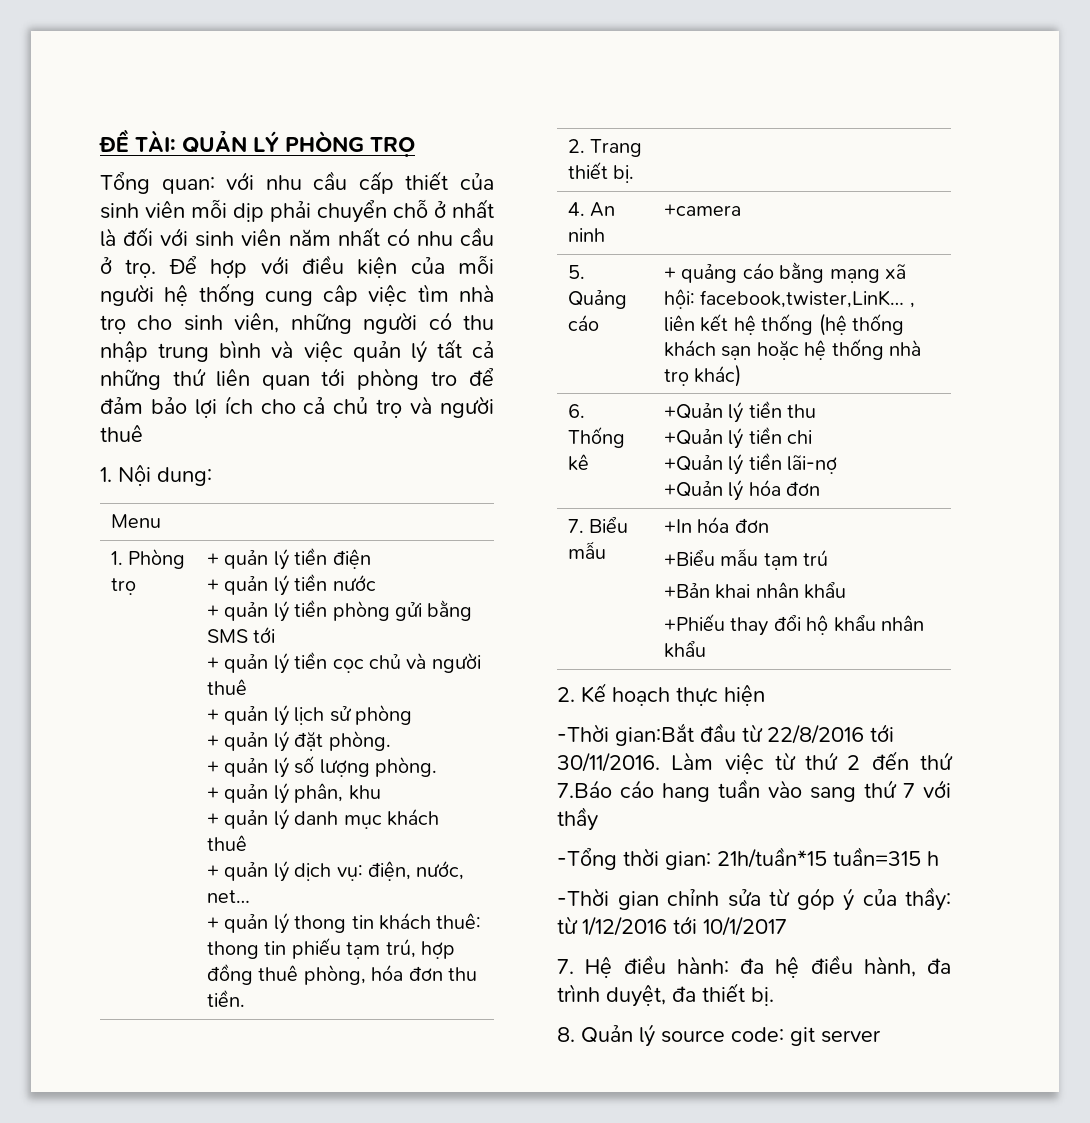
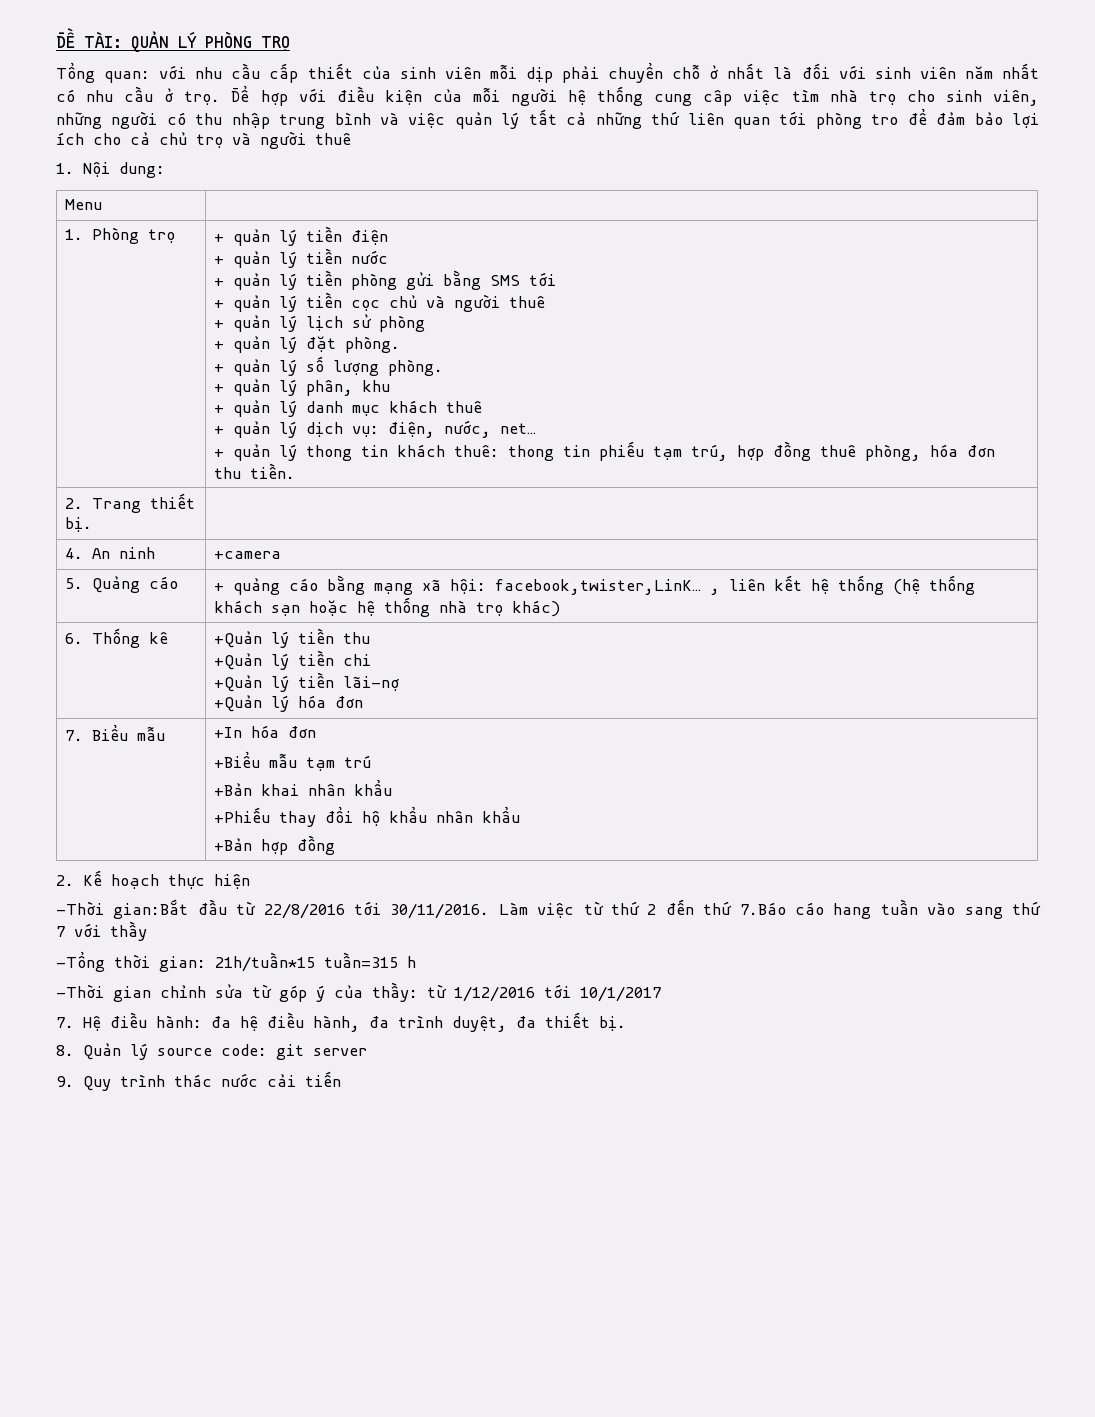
  7. Biểu mẫu | +In hóa đơn
  +Biểu mẫu tạm trú
  +Bản khai nhân khẩu
  +Phiếu thay đổi hộ khẩu nhân khẩu
+ +Bản hợp đồng
+ 9. Quy trình thác nước cải tiến

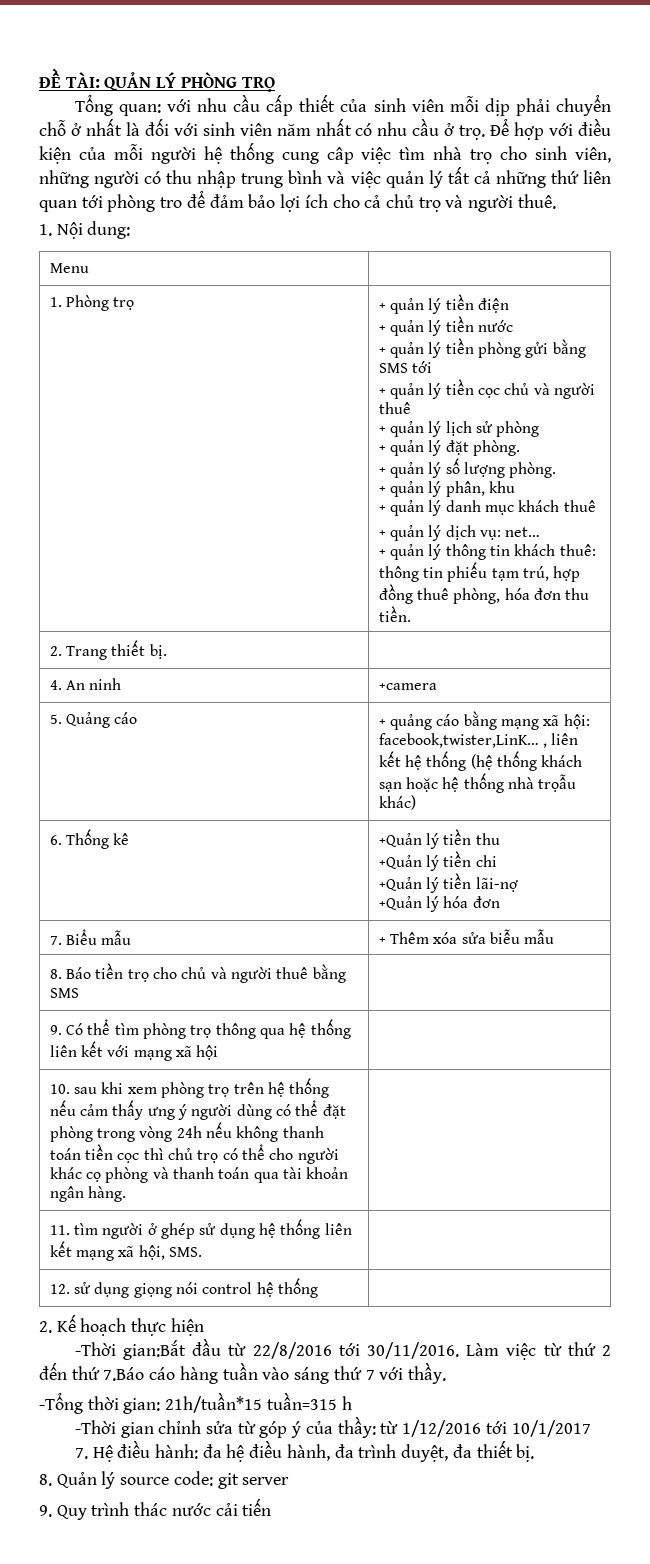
- Để hợp với điều kiện của mỗi người hệ thống cung câp việc tìm nhà trọ cho sinh viên, những người có thu nhập trung bình và việc quản lý tất cả những thứ liên quan tới phòng tro để đảm bảo lợi ích cho cả chủ trọ và người thuê
+ Để hợp với điều kiện của mỗi người hệ thống cung câp việc tìm nhà trọ cho sinh viên, những người có thu nhập trung bình và việc quản lý tất cả những thứ liên quan tới phòng tro để đảm bảo lợi ích cho cả chủ trọ và người thuê.
- + quản lý dịch vụ: điện, nước, net…
+ + quản lý dịch vụ: net…
- + quản lý thong tin khách thuê: thong tin phiếu tạm trú, hợp đồng thuê phòng, hóa đơn thu tiền.
+ + quản lý thông tin khách thuê: thông tin phiếu tạm trú, hợp đồng thuê phòng, hóa đơn thu tiền.
- 5. Quảng cáo | + quảng cáo bằng mạng xã hội: facebook,twister,LinK… , liên kết hệ thống (hệ thống khách sạn hoặc hệ thống nhà trọ khác)
+ 5. Quảng cáo | + quảng cáo bằng mạng xã hội: facebook,twister,LinK… , liên kết hệ thống (hệ thống khách sạn hoặc hệ thống nhà trọẫu khác)
- 7. Biểu mẫu | +In hóa đơn
- +Biểu mẫu tạm trú
- +Bản khai nhân khẩu
- +Phiếu thay đổi hộ khẩu nhân khẩu
- +Bản hợp đồng
+ 7. Biểu mẫu | + Thêm xóa sửa biễu mẫu
+ 8. Báo tiền trọ cho chủ và người thuê bằng SMS |
+ 9. Có thể tìm phòng trọ thông qua hệ thống liên kết với mạng xã hội |
+ 10. sau khi xem phòng trọ trên hệ thống nếu cảm thấy ưng ý người dùng có thể đặt phòng trong vòng 24h nếu không thanh toán tiền cọc thì chủ trọ có thể cho người khác cọ phòng và thanh toán qua tài khoản ngân hàng. |
+ 11. tìm người ở ghép sử dụng hệ thống liên kết mạng xã hội, SMS. |
+ 12. sử dụng giọng nói control hệ thống |
- Làm việc từ thứ 2 đến thứ 7.Báo cáo hang tuần vào sang thứ 7 với thầy
+ Làm việc từ thứ 2 đến thứ 7.Báo cáo hàng tuần vào sáng thứ 7 với thầy.

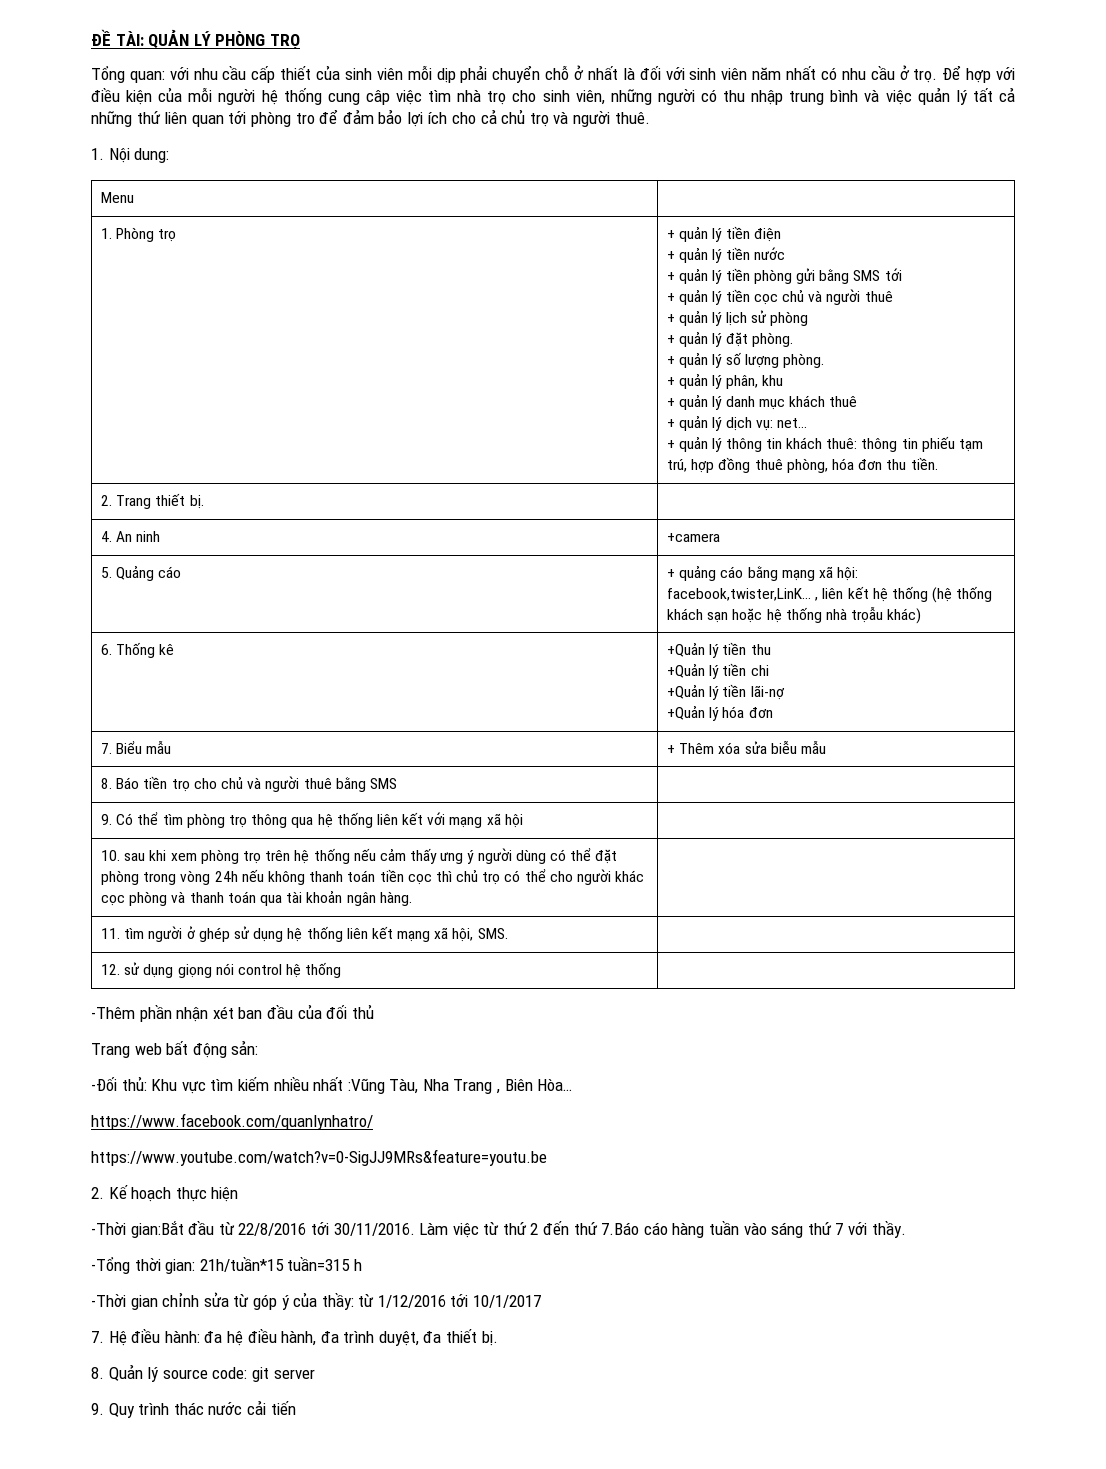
- 10. sau khi xem phòng trọ trên hệ thống nếu cảm thấy ưng ý người dùng có thể đặt phòng trong vòng 24h nếu không thanh toán tiền cọc thì chủ trọ có thể cho người khác cọ phòng và thanh toán qua tài khoản ngân hàng.
+ 10. sau khi xem phòng trọ trên hệ thống nếu cảm thấy ưng ý người dùng có thể đặt phòng trong vòng 24h nếu không thanh toán tiền cọc thì chủ trọ có thể cho người khác cọc phòng và thanh toán qua tài khoản ngân hàng.
+ -Thêm phần nhận xét ban đầu của đối thủ
+ Trang web bất động sản:
+ -Đối thủ: Khu vực tìm kiếm nhiều nhất :Vũng Tàu, Nha Trang , Biên Hòa…
+ https://www.facebook.com/quanlynhatro/
+ https://www.youtube.com/watch?v=0-SigJJ9MRs&feature=youtu.be

